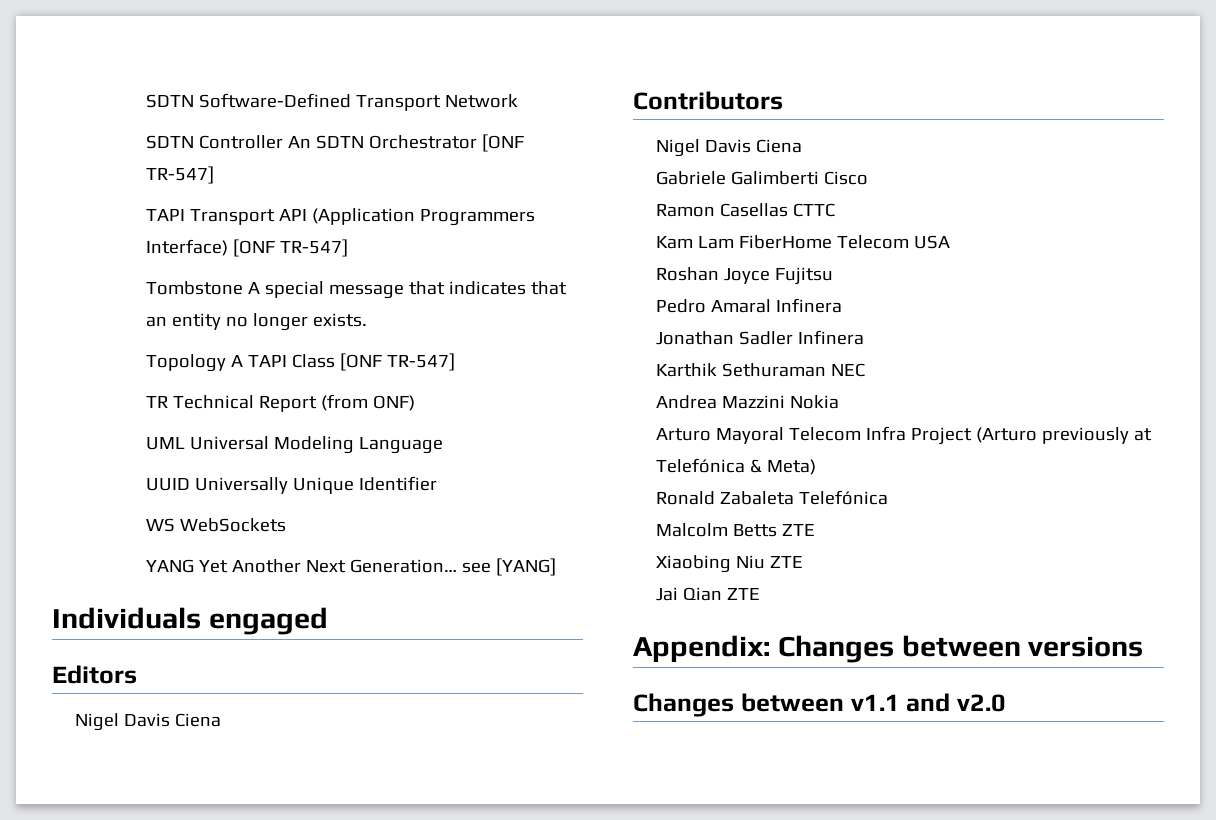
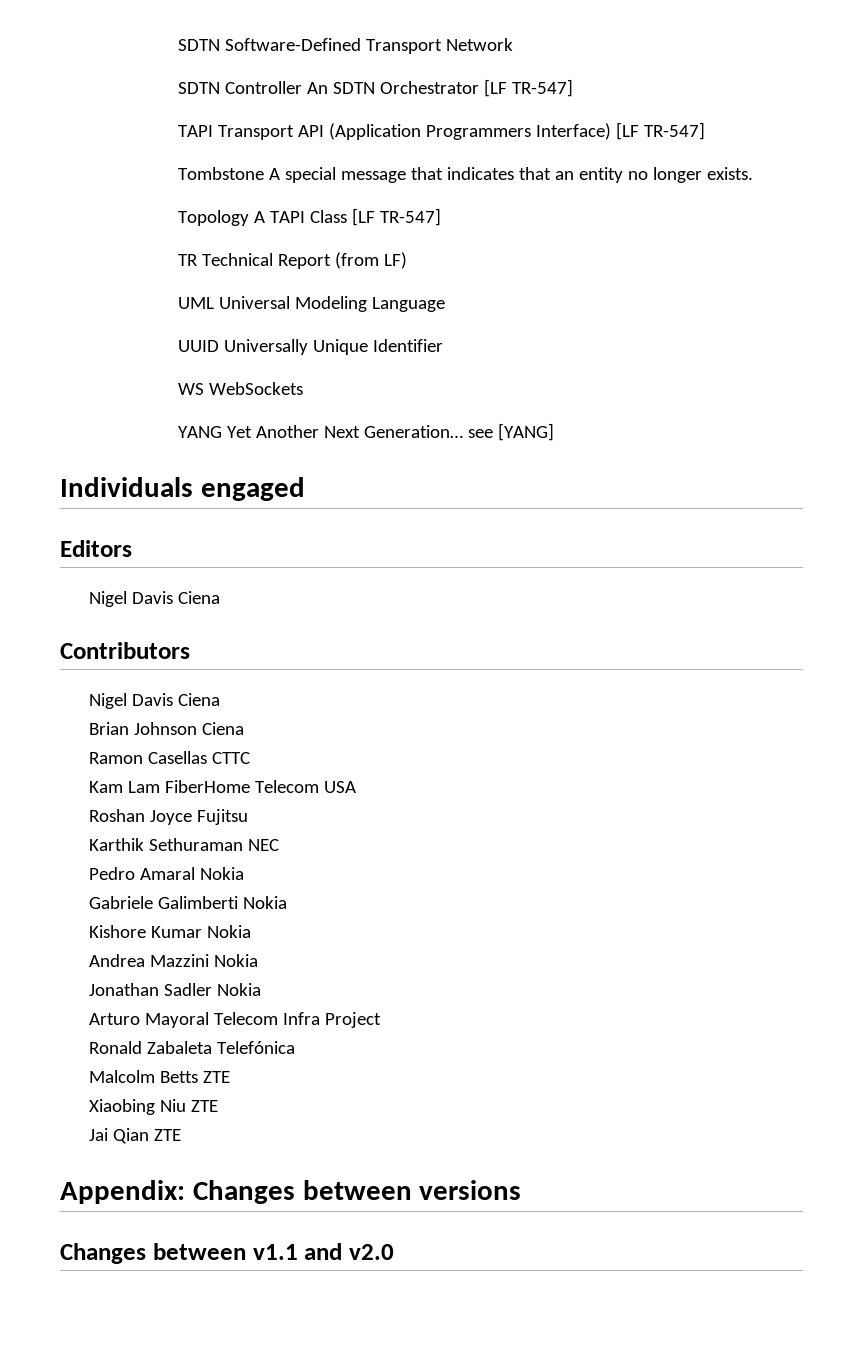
- SDTN Controller An SDTN Orchestrator [ONF TR-547]
+ SDTN Controller An SDTN Orchestrator [LF TR-547]
- TAPI Transport API (Application Programmers Interface) [ONF TR-547]
+ TAPI Transport API (Application Programmers Interface) [LF TR-547]
- Topology A TAPI Class [ONF TR-547]
+ Topology A TAPI Class [LF TR-547]
- TR Technical Report (from ONF)
+ TR Technical Report (from LF)
- Gabriele Galimberti Cisco
+ Brian Johnson Ciena
- Pedro Amaral Infinera
- Jonathan Sadler Infinera
  Karthik Sethuraman NEC
+ Pedro Amaral Nokia
+ Gabriele Galimberti Nokia
+ Kishore Kumar Nokia
+ Jonathan Sadler Nokia
- Arturo Mayoral Telecom Infra Project (Arturo previously at Telefónica & Meta)
+ Arturo Mayoral Telecom Infra Project

